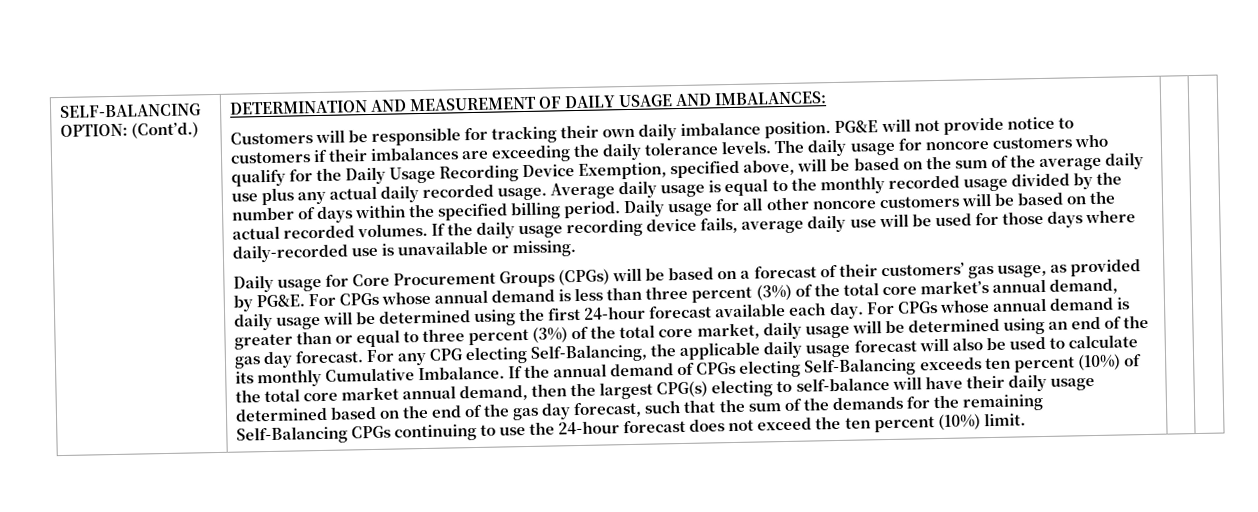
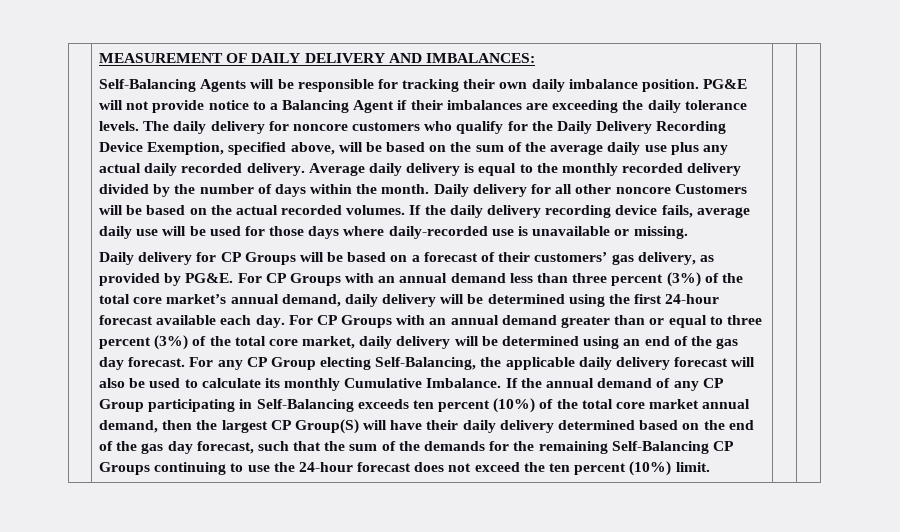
- SELF-BALANCING OPTION: (Cont’d.) | DETERMINATION AND MEASUREMENT OF DAILY USAGE AND IMBALANCES:
+ MEASUREMENT OF DAILY DELIVERY AND IMBALANCES:
- Customers will be responsible for tracking their own daily imbalance position.
+ Self-Balancing Agents will be responsible for tracking their own daily imbalance position.
- PG&E will not provide notice to customers if their imbalances are exceeding the daily tolerance levels.
+ PG&E will not provide notice to a Balancing Agent if their imbalances are exceeding the daily tolerance levels.
- The daily usage for noncore customers who qualify for the Daily Usage Recording Device Exemption, specified above, will be based on the sum of the average daily use plus any actual daily recorded usage.
+ The daily delivery for noncore customers who qualify for the Daily Delivery Recording Device Exemption, specified above, will be based on the sum of the average daily use plus any actual daily recorded delivery.
- Average daily usage is equal to the monthly recorded usage divided by the number of days within the specified billing period. Daily usage for all other noncore customers will be based on the actual recorded volumes.
+ Average daily delivery is equal to the monthly recorded delivery divided by the number of days within the month. Daily delivery for all other noncore Customers will be based on the actual recorded volumes.
- If the daily usage recording device fails, average daily use will be used for those days where daily-recorded use is unavailable or missing.
+ If the daily delivery recording device fails, average daily use will be used for those days where daily-recorded use is unavailable or missing.
- Daily usage for Core Procurement Groups (CPGs) will be based on a forecast of their customers’ gas usage, as provided by PG&E.
+ Daily delivery for CP Groups will be based on a forecast of their customers’ gas delivery, as provided by PG&E.
- For CPGs whose annual demand is less than three percent (3%) of the total core market’s annual demand, daily usage will be determined using the first 24-hour forecast available each day.
+ For CP Groups with an annual demand less than three percent (3%) of the total core market’s annual demand, daily delivery will be determined using the first 24-hour forecast available each day.
- For CPGs whose annual demand is greater than or equal to three percent (3%) of the total core market, daily usage will be determined using an end of the gas day forecast.
+ For CP Groups with an annual demand greater than or equal to three percent (3%) of the total core market, daily delivery will be determined using an end of the gas day forecast.
- For any CPG electing Self-Balancing, the applicable daily usage forecast will also be used to calculate its monthly Cumulative Imbalance.
+ For any CP Group electing Self-Balancing, the applicable daily delivery forecast will also be used to calculate its monthly Cumulative Imbalance.
- If the annual demand of CPGs electing Self-Balancing exceeds ten percent (10%) of the total core market annual demand, then the largest CPG(s) electing to self-balance will have their daily usage determined based on the end of the gas day forecast, such that the sum of the demands for the remaining Self-Balancing CPGs continuing to use the 24-hour forecast does not exceed the ten percent (10%) limit.
+ If the annual demand of any CP Group participating in Self-Balancing exceeds ten percent (10%) of the total core market annual demand, then the largest CP Group(S) will have their daily delivery determined based on the end of the gas day forecast, such that the sum of the demands for the remaining Self-Balancing CP Groups continuing to use the 24-hour forecast does not exceed the ten percent (10%) limit.

